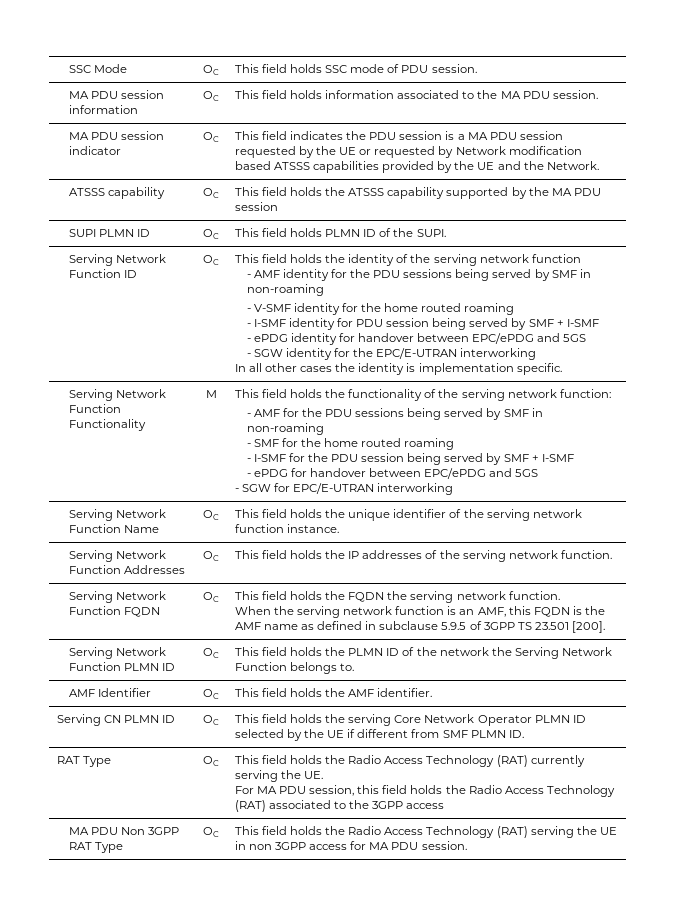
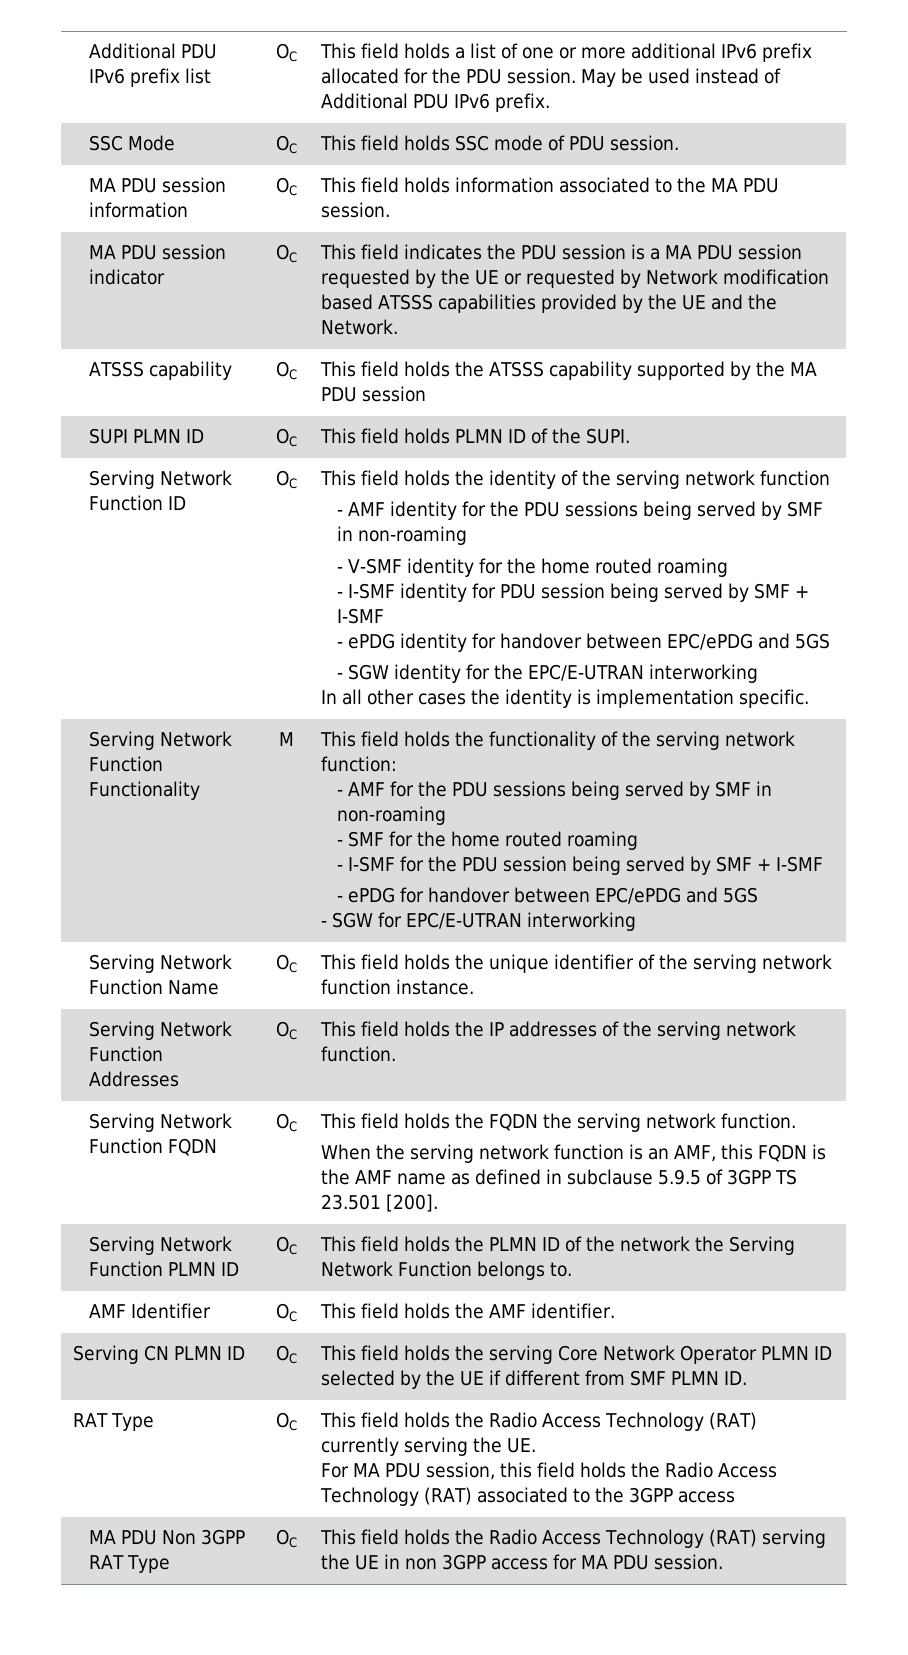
+ Additional PDU IPv6 prefix list | OC | This field holds a list of one or more additional IPv6 prefix allocated for the PDU session. May be used instead of Additional PDU IPv6 prefix.

